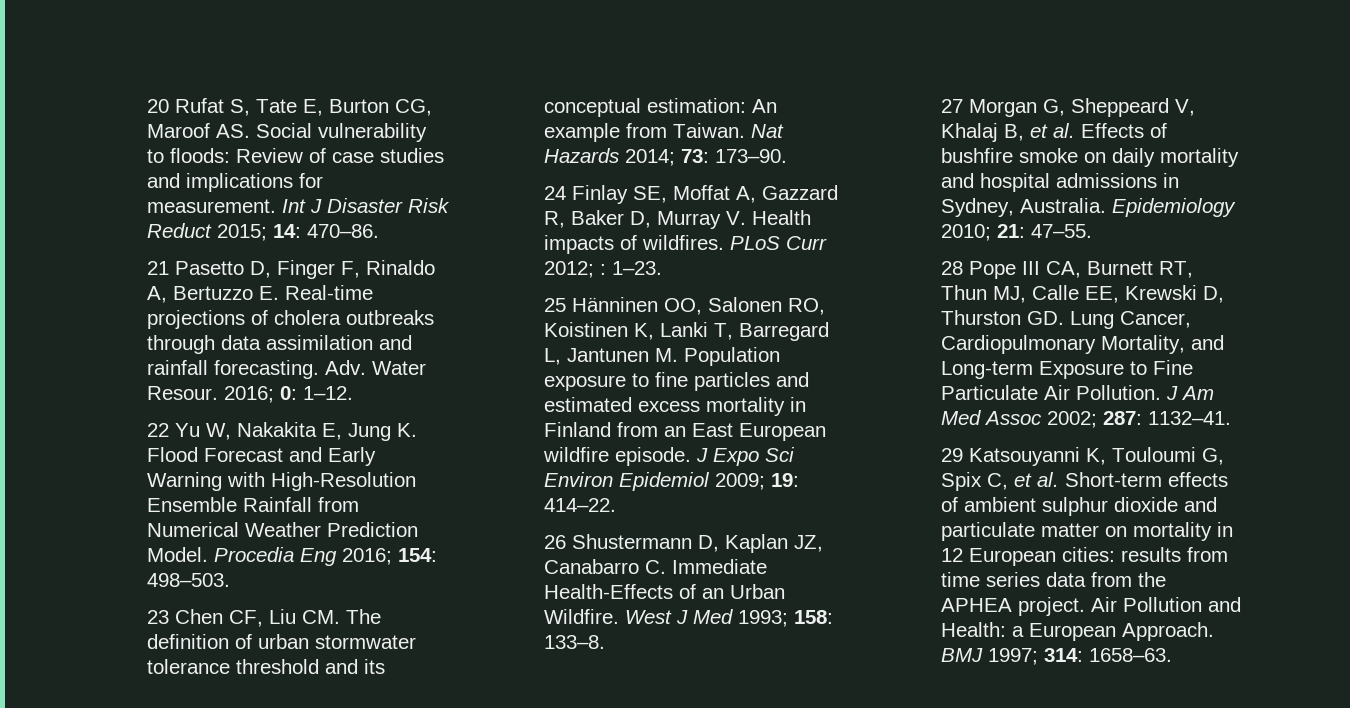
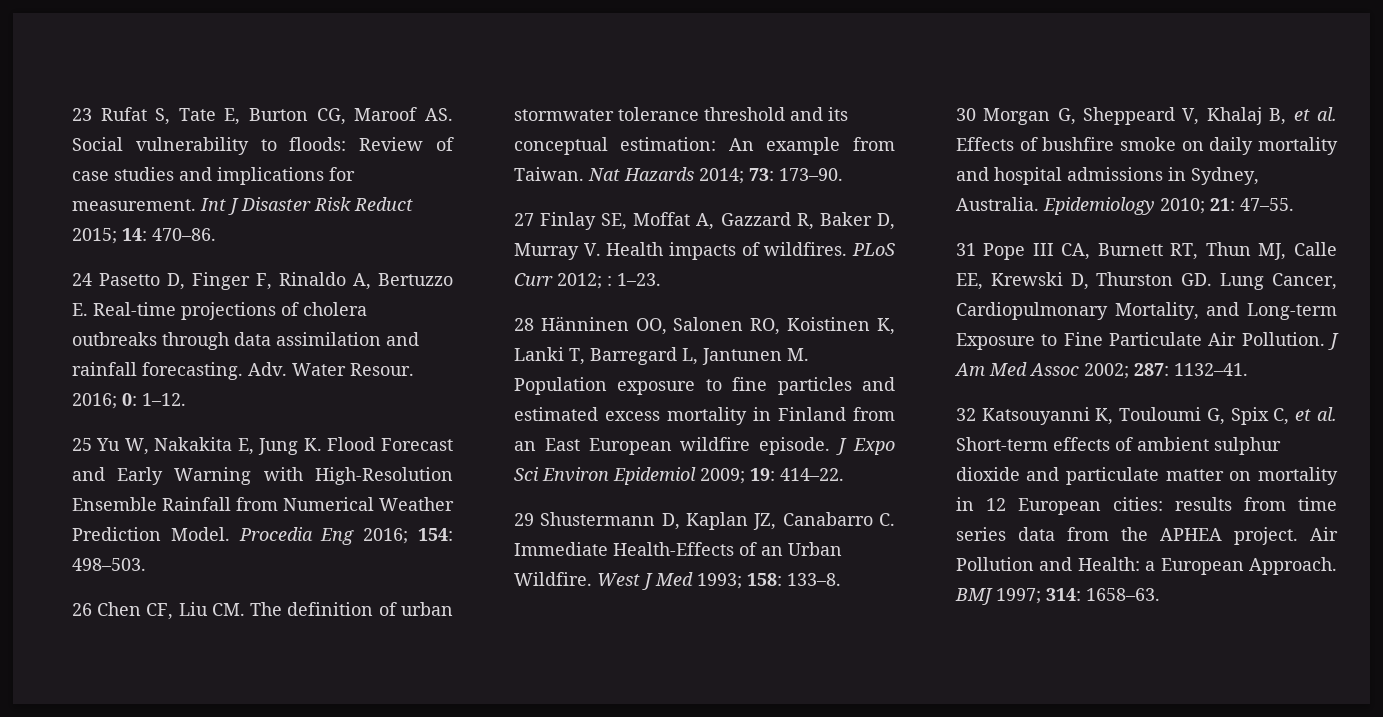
- 20 Rufat S, Tate E, Burton CG, Maroof AS. Social vulnerability to floods: Review of case studies and implications for measurement.
+ 23 Rufat S, Tate E, Burton CG, Maroof AS. Social vulnerability to floods: Review of case studies and implications for measurement.
- 21 Pasetto D, Finger F, Rinaldo A, Bertuzzo E. Real-time projections of cholera outbreaks through data assimilation and rainfall forecasting.
+ 24 Pasetto D, Finger F, Rinaldo A, Bertuzzo E. Real-time projections of cholera outbreaks through data assimilation and rainfall forecasting.
- 22 Yu W, Nakakita E, Jung K. Flood Forecast and Early Warning with High-Resolution Ensemble Rainfall from Numerical Weather Prediction Model.
+ 25 Yu W, Nakakita E, Jung K. Flood Forecast and Early Warning with High-Resolution Ensemble Rainfall from Numerical Weather Prediction Model.
- 23 Chen CF, Liu CM. The definition of urban stormwater tolerance threshold and its conceptual estimation: An example from Taiwan.
+ 26 Chen CF, Liu CM. The definition of urban stormwater tolerance threshold and its conceptual estimation: An example from Taiwan.
- 24 Finlay SE, Moffat A, Gazzard R, Baker D, Murray V. Health impacts of wildfires.
+ 27 Finlay SE, Moffat A, Gazzard R, Baker D, Murray V. Health impacts of wildfires.
- 25 Hänninen OO, Salonen RO, Koistinen K, Lanki T, Barregard L, Jantunen M. Population exposure to fine particles and estimated excess mortality in Finland from an East European wildfire episode.
+ 28 Hänninen OO, Salonen RO, Koistinen K, Lanki T, Barregard L, Jantunen M. Population exposure to fine particles and estimated excess mortality in Finland from an East European wildfire episode.
- 26 Shustermann D, Kaplan JZ, Canabarro C. Immediate Health-Effects of an Urban Wildfire.
+ 29 Shustermann D, Kaplan JZ, Canabarro C. Immediate Health-Effects of an Urban Wildfire.
- 27 Morgan G, Sheppeard V, Khalaj B, et al. Effects of bushfire smoke on daily mortality and hospital admissions in Sydney, Australia.
+ 30 Morgan G, Sheppeard V, Khalaj B, et al. Effects of bushfire smoke on daily mortality and hospital admissions in Sydney, Australia.
- 28 Pope III CA, Burnett RT, Thun MJ, Calle EE, Krewski D, Thurston GD. Lung Cancer, Cardiopulmonary Mortality, and Long-term Exposure to Fine Particulate Air Pollution.
+ 31 Pope III CA, Burnett RT, Thun MJ, Calle EE, Krewski D, Thurston GD. Lung Cancer, Cardiopulmonary Mortality, and Long-term Exposure to Fine Particulate Air Pollution.
- 29 Katsouyanni K, Touloumi G, Spix C, et al. Short-term effects of ambient sulphur dioxide and particulate matter on mortality in 12 European cities: results from time series data from the APHEA project.
+ 32 Katsouyanni K, Touloumi G, Spix C, et al. Short-term effects of ambient sulphur dioxide and particulate matter on mortality in 12 European cities: results from time series data from the APHEA project.

